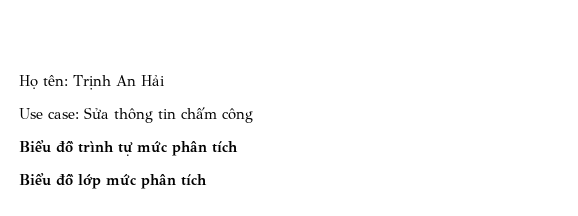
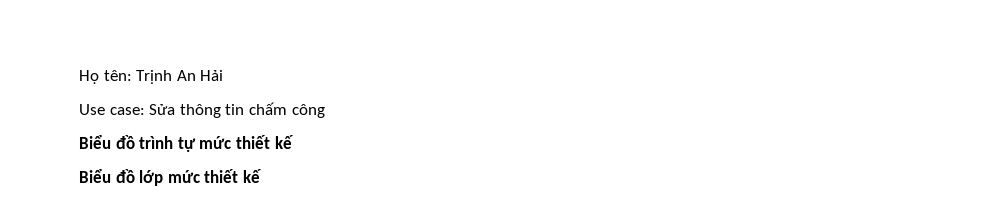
- Biểu đồ trình tự mức phân tích
+ Biểu đồ trình tự mức thiết kế
- Biểu đồ lớp mức phân tích
+ Biểu đồ lớp mức thiết kế

